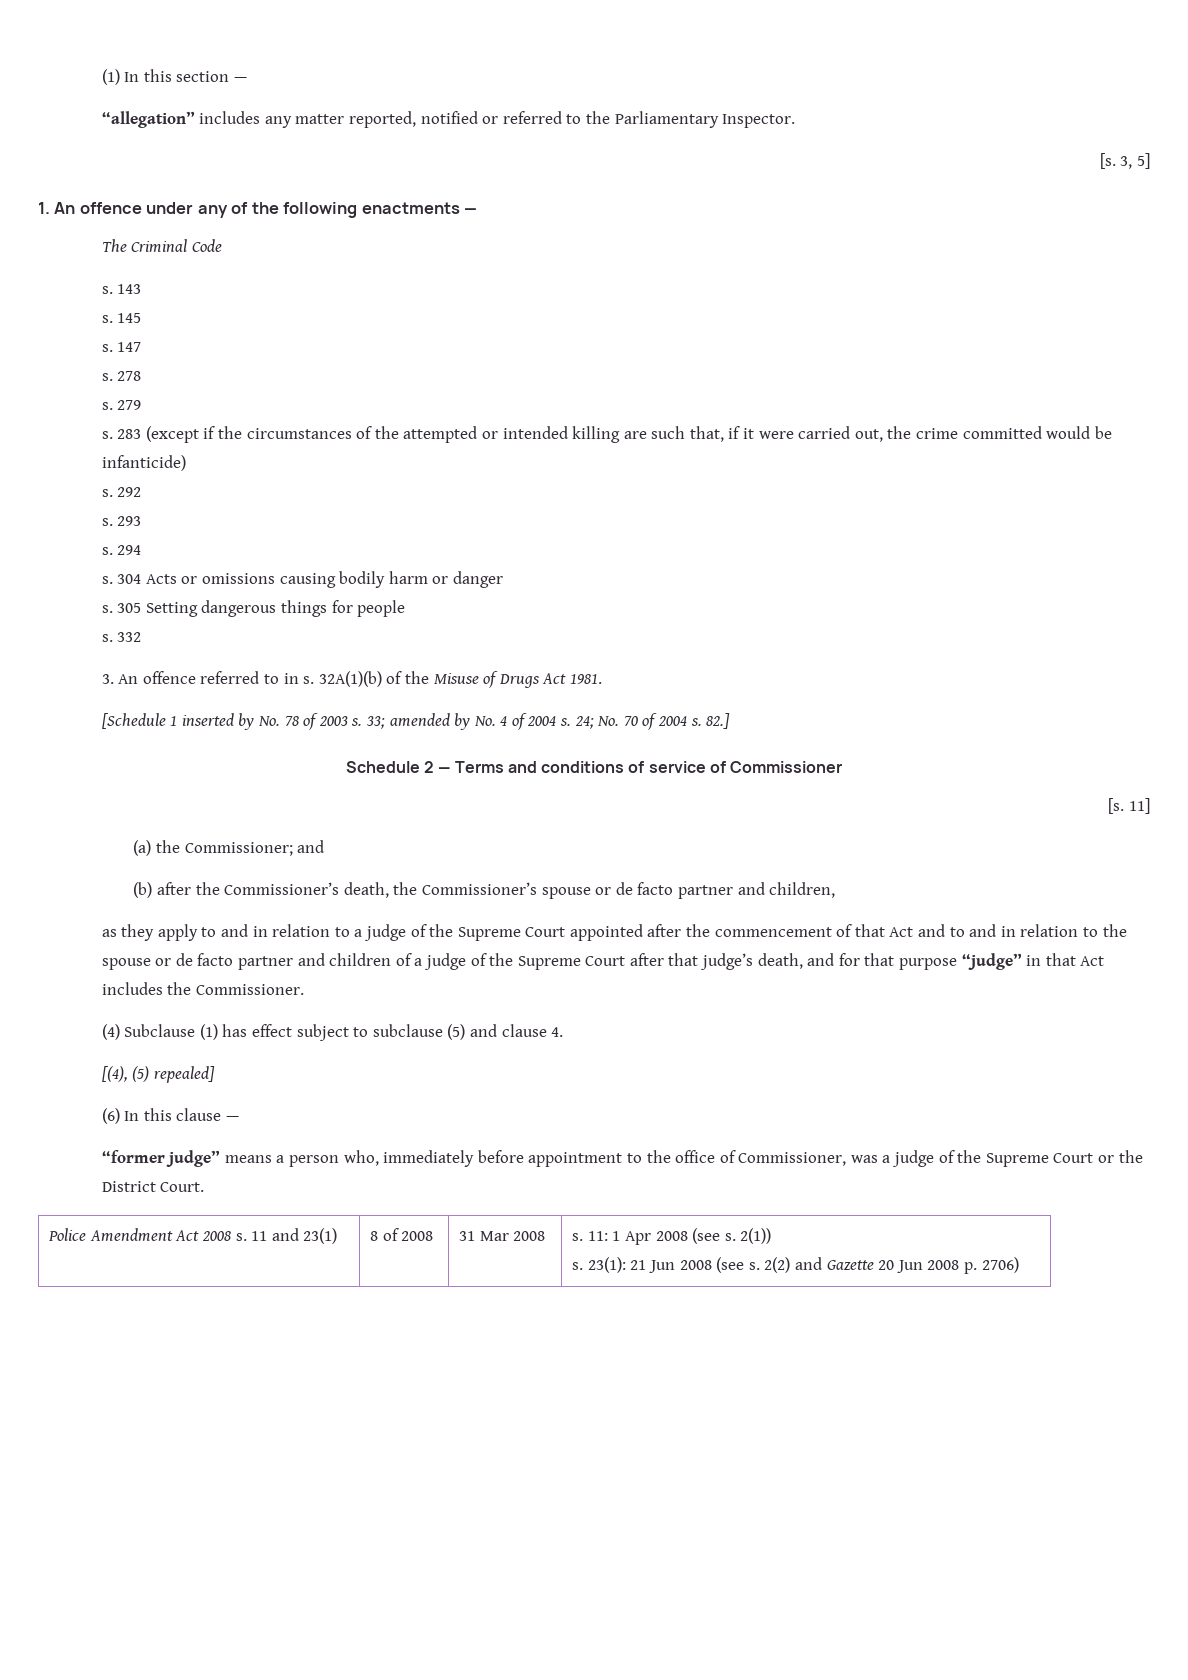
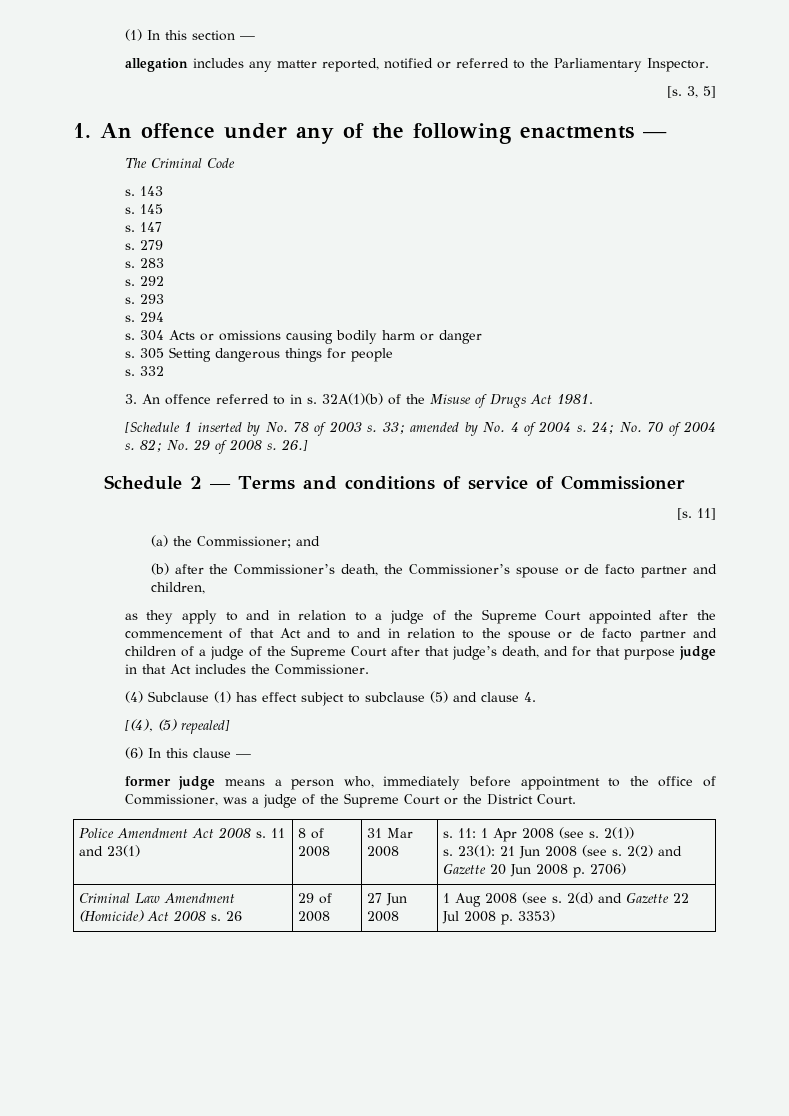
- “allegation” includes any matter reported, notified or referred to the Parliamentary Inspector.
+ allegation includes any matter reported, notified or referred to the Parliamentary Inspector.
- s. 278
- 283 (except if the circumstances of the attempted or intended killing are such that, if it were carried out, the crime committed would be infanticide)
+ 283
- 82.]
+ 82; No. 29 of 2008 s. 26.]
- as they apply to and in relation to a judge of the Supreme Court appointed after the commencement of that Act and to and in relation to the spouse or de facto partner and children of a judge of the Supreme Court after that judge’s death, and for that purpose “judge” in that Act includes the Commissioner.
+ as they apply to and in relation to a judge of the Supreme Court appointed after the commencement of that Act and to and in relation to the spouse or de facto partner and children of a judge of the Supreme Court after that judge’s death, and for that purpose judge in that Act includes the Commissioner.
- “former judge” means a person who, immediately before appointment to the office of Commissioner, was a judge of the Supreme Court or the District Court.
+ former judge means a person who, immediately before appointment to the office of Commissioner, was a judge of the Supreme Court or the District Court.
+ Criminal Law Amendment (Homicide) Act 2008 s. 26 | 29 of 2008 | 27 Jun 2008 | 1 Aug 2008 (see s. 2(d) and Gazette 22 Jul 2008 p. 3353)

